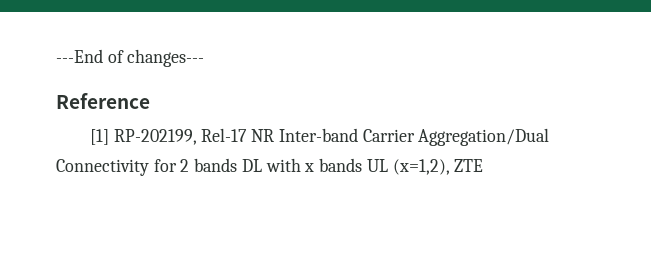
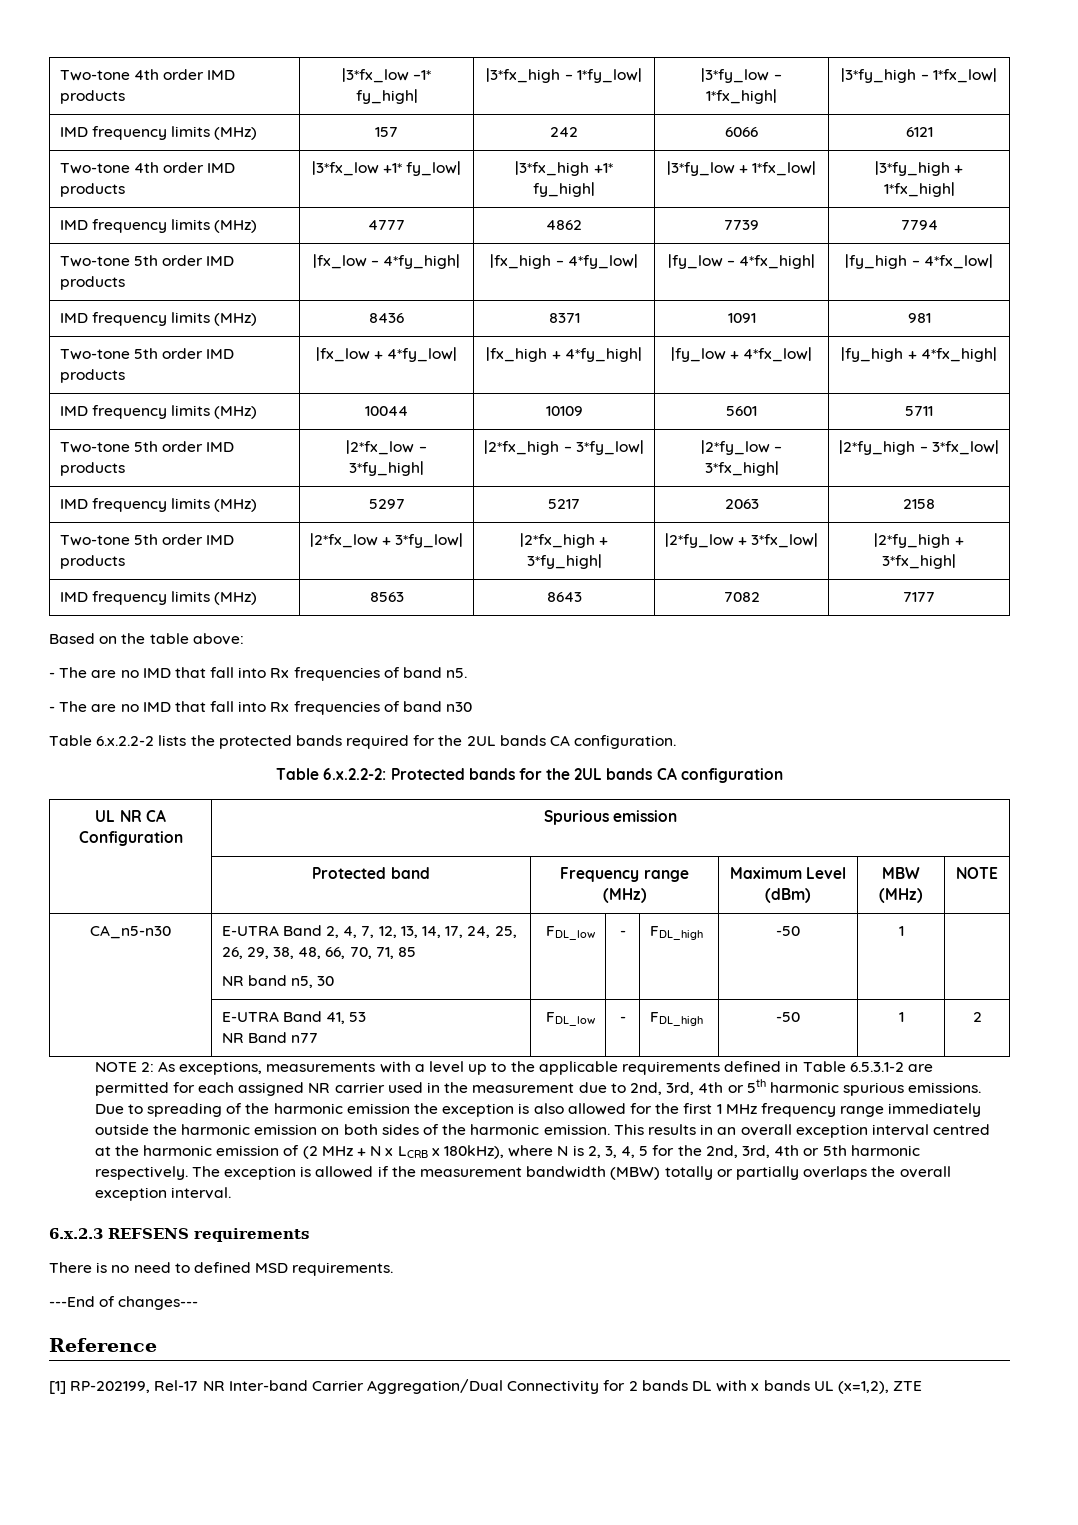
+ Two-tone 4th order IMD products | |3*fx_low –1* fy_high| | |3*fx_high – 1*fy_low| | |3*fy_low – 1*fx_high| | |3*fy_high – 1*fx_low|
+ IMD frequency limits (MHz) | 157 | 242 | 6066 | 6121
+ Two-tone 4th order IMD products | |3*fx_low +1* fy_low| | |3*fx_high +1* fy_high| | |3*fy_low + 1*fx_low| | |3*fy_high + 1*fx_high|
+ IMD frequency limits (MHz) | 4777 | 4862 | 7739 | 7794
+ Two-tone 5th order IMD products | |fx_low – 4*fy_high| | |fx_high – 4*fy_low| | |fy_low – 4*fx_high| | |fy_high – 4*fx_low|
+ IMD frequency limits (MHz) | 8436 | 8371 | 1091 | 981
+ Two-tone 5th order IMD products | |fx_low + 4*fy_low| | |fx_high + 4*fy_high| | |fy_low + 4*fx_low| | |fy_high + 4*fx_high|
+ IMD frequency limits (MHz) | 10044 | 10109 | 5601 | 5711
+ Two-tone 5th order IMD products | |2*fx_low – 3*fy_high| | |2*fx_high – 3*fy_low| | |2*fy_low – 3*fx_high| | |2*fy_high – 3*fx_low|
+ IMD frequency limits (MHz) | 5297 | 5217 | 2063 | 2158
+ Two-tone 5th order IMD products | |2*fx_low + 3*fy_low| | |2*fx_high + 3*fy_high| | |2*fy_low + 3*fx_low| | |2*fy_high + 3*fx_high|
+ IMD frequency limits (MHz) | 8563 | 8643 | 7082 | 7177
+ Based on the table above:
+ - The are no IMD that fall into Rx frequencies of band n5.
+ - The are no IMD that fall into Rx frequencies of band n30
+ Table 6.x.2.2-2 lists the protected bands required for the 2UL bands CA configuration.
+ Table 6.x.2.2-2: Protected bands for the 2UL bands CA configuration
+ UL NR CA Configuration | Spurious emission
+ | Protected band | Frequency range (MHz) | Maximum Level (dBm) | MBW (MHz) | NOTE
+ CA_n5-n30 | E-UTRA Band 2, 4, 7, 12, 13, 14, 17, 24, 25, 26, 29, 38, 48, 66, 70, 71, 85
+ NR band n5, 30 | FDL_low | - | FDL_high | -50 | 1 |
+ | E-UTRA Band 41, 53
+ NR Band n77 | FDL_low | - | FDL_high | -50 | 1 | 2
+ NOTE 2: As exceptions, measurements with a level up to the applicable requirements defined in Table 6.5.3.1-2 are permitted for each assigned NR carrier used in the measurement due to 2nd, 3rd, 4th or 5th harmonic spurious emissions. Due to spreading of the harmonic emission the exception is also allowed for the first 1 MHz frequency range immediately outside the harmonic emission on both sides of the harmonic emission. This results in an overall exception interval centred at the harmonic emission of (2 MHz + N x LCRB x 180kHz), where N is 2, 3, 4, 5 for the 2nd, 3rd, 4th or 5th harmonic respectively. The exception is allowed if the measurement bandwidth (MBW) totally or partially overlaps the overall exception interval.
+ 6.x.2.3 REFSENS requirements
+ There is no need to defined MSD requirements.

